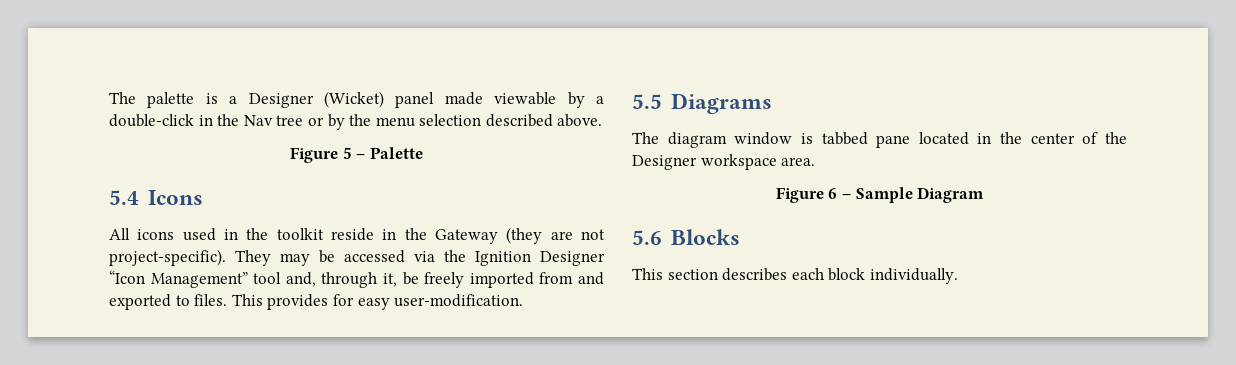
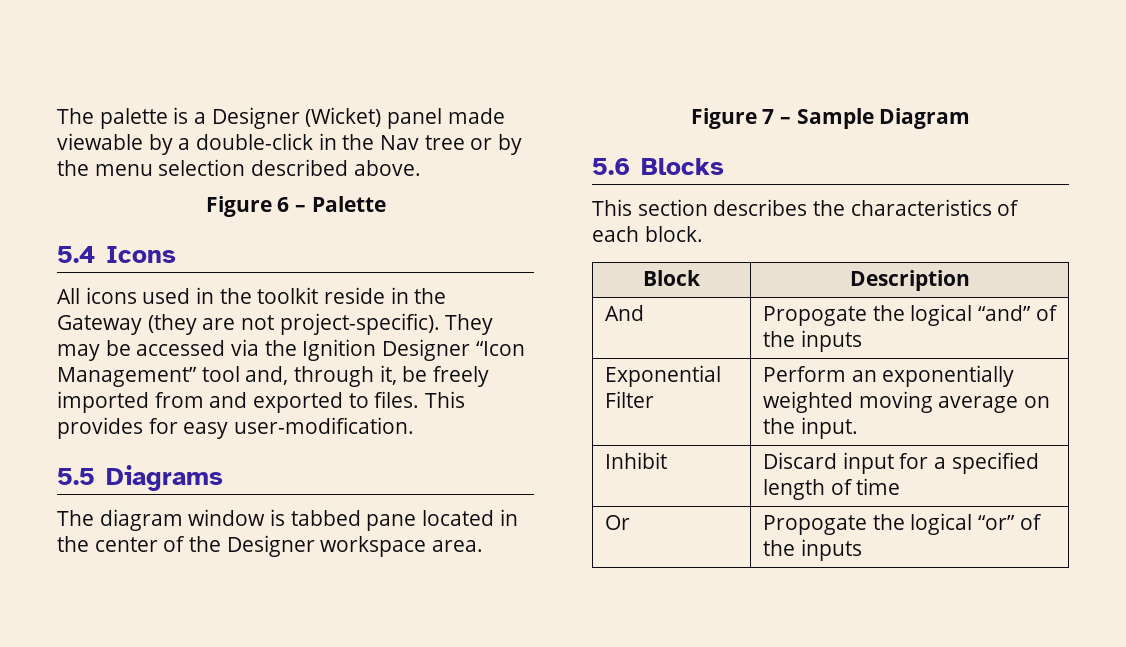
- Figure 5 – Palette
+ Figure 6 – Palette
- Figure 6 – Sample Diagram
+ Figure 7 – Sample Diagram
- This section describes each block individually.
+ This section describes the characteristics of each block.
+ Block | Description
+ And | Propogate the logical “and” of the inputs
+ Exponential Filter | Perform an exponentially weighted moving average on the input.
+ Inhibit | Discard input for a specified length of time
+ Or | Propogate the logical “or” of the inputs

